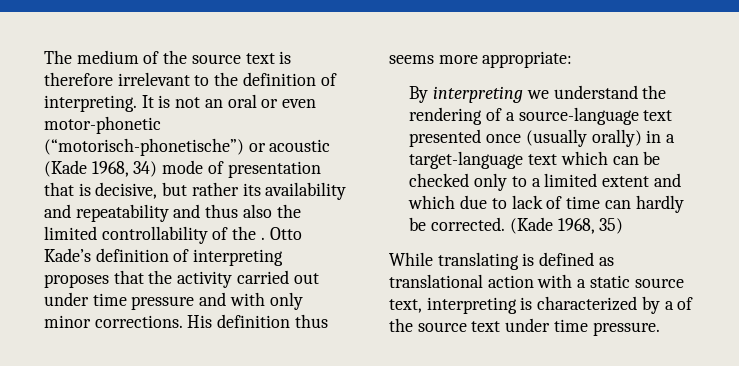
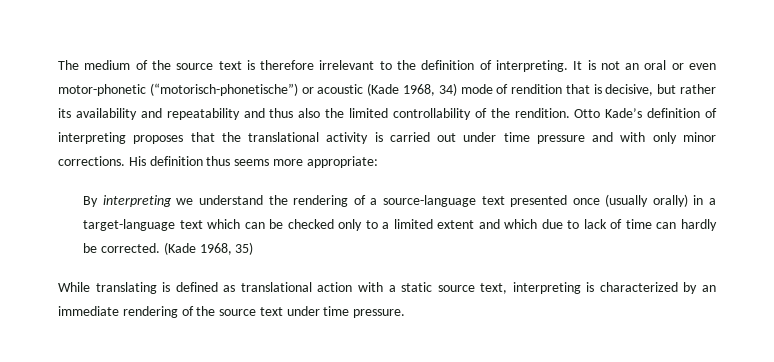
- It is not an oral or even motor-phonetic (“motorisch-phonetische”) or acoustic (Kade 1968, 34) mode of presentation that is decisive, but rather its availability and repeatability and thus also the limited controllability of the .
+ It is not an oral or even motor-phonetic (“motorisch-phonetische”) or acoustic (Kade 1968, 34) mode of rendition that is decisive, but rather its availability and repeatability and thus also the limited controllability of the rendition.
- Otto Kade’s definition of interpreting proposes that the activity carried out under time pressure and with only minor corrections.
+ Otto Kade’s definition of interpreting proposes that the translational activity is carried out under time pressure and with only minor corrections.
- While translating is defined as translational action with a static source text, interpreting is characterized by a of the source text under time pressure.
+ While translating is defined as translational action with a static source text, interpreting is characterized by an immediate rendering of the source text under time pressure.

